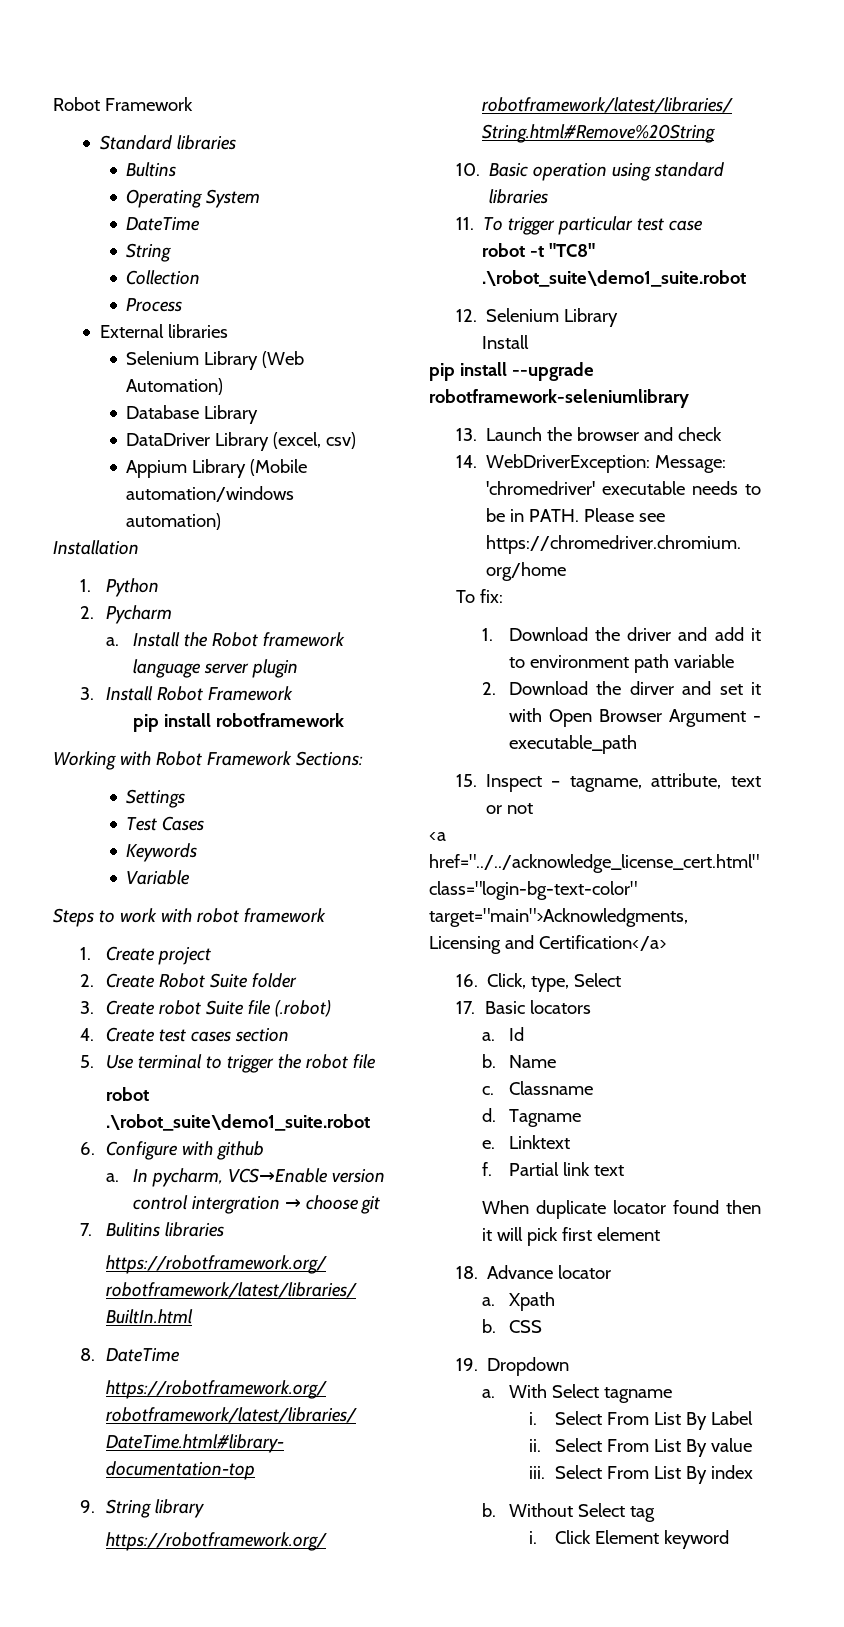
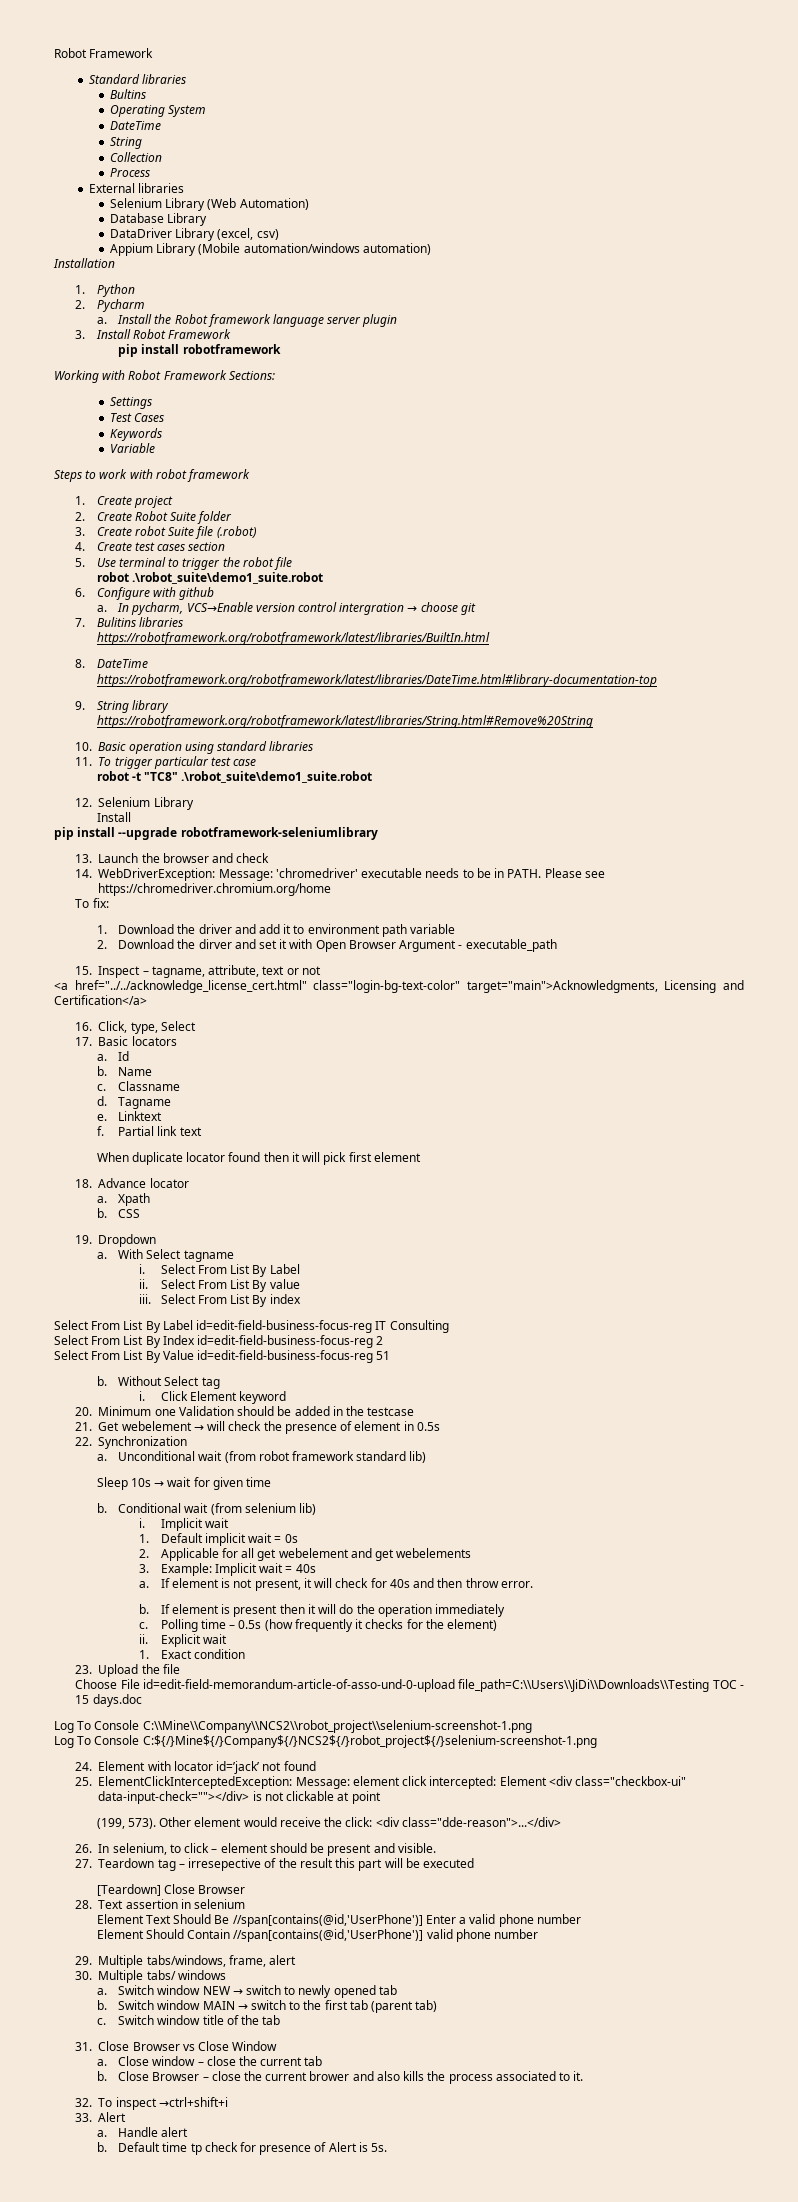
+ Select From List By Label id=edit-field-business-focus-reg IT Consulting
+ Select From List By Index id=edit-field-business-focus-reg 2
+ Select From List By Value id=edit-field-business-focus-reg 51
+ 20. Minimum one Validation should be added in the testcase
+ 21. Get webelement → will check the presence of element in 0.5s
+ 22. Synchronization
+ a. Unconditional wait (from robot framework standard lib)
+ Sleep 10s → wait for given time
+ b. Conditional wait (from selenium lib)
+ i. Implicit wait
+ 1. Default implicit wait = 0s
+ 2. Applicable for all get webelement and get webelements
+ 3. Example: Implicit wait = 40s
+ a. If element is not present, it will check for 40s and then throw error.
+ b. If element is present then it will do the operation immediately
+ c. Polling time – 0.5s (how frequently it checks for the element)
+ ii. Explicit wait
+ 1. Exact condition
+ 23. Upload the file
+ Choose File id=edit-field-memorandum-article-of-asso-und-0-upload file_path=C:\\Users\\JiDi\\Downloads\\Testing TOC - 15 days.doc
+ Log To Console C:\\Mine\\Company\\NCS2\\robot_project\\selenium-screenshot-1.png
+ Log To Console C:${/}Mine${/}Company${/}NCS2${/}robot_project${/}selenium-screenshot-1.png
+ 24. Element with locator id=’jack’ not found
+ 25. ElementClickInterceptedException: Message: element click intercepted: Element <div class="checkbox-ui" data-input-check=""></div> is not clickable at point
+ (199, 573). Other element would receive the click: <div class="dde-reason">...</div>
+ 26. In selenium, to click – element should be present and visible.
+ 27. Teardown tag – irresepective of the result this part will be executed
+ [Teardown] Close Browser
+ 28. Text assertion in selenium
+ Element Text Should Be //span[contains(@id,'UserPhone')] Enter a valid phone number
+ Element Should Contain //span[contains(@id,'UserPhone')] valid phone number
+ 29. Multiple tabs/windows, frame, alert
+ 30. Multiple tabs/ windows
+ a. Switch window NEW → switch to newly opened tab
+ b. Switch window MAIN → switch to the first tab (parent tab)
+ c. Switch window title of the tab
+ 31. Close Browser vs Close Window
+ a. Close window – close the current tab
+ b. Close Browser – close the current brower and also kills the process associated to it.
+ 32. To inspect →ctrl+shift+i
+ 33. Alert
+ a. Handle alert
+ b. Default time tp check for presence of Alert is 5s.

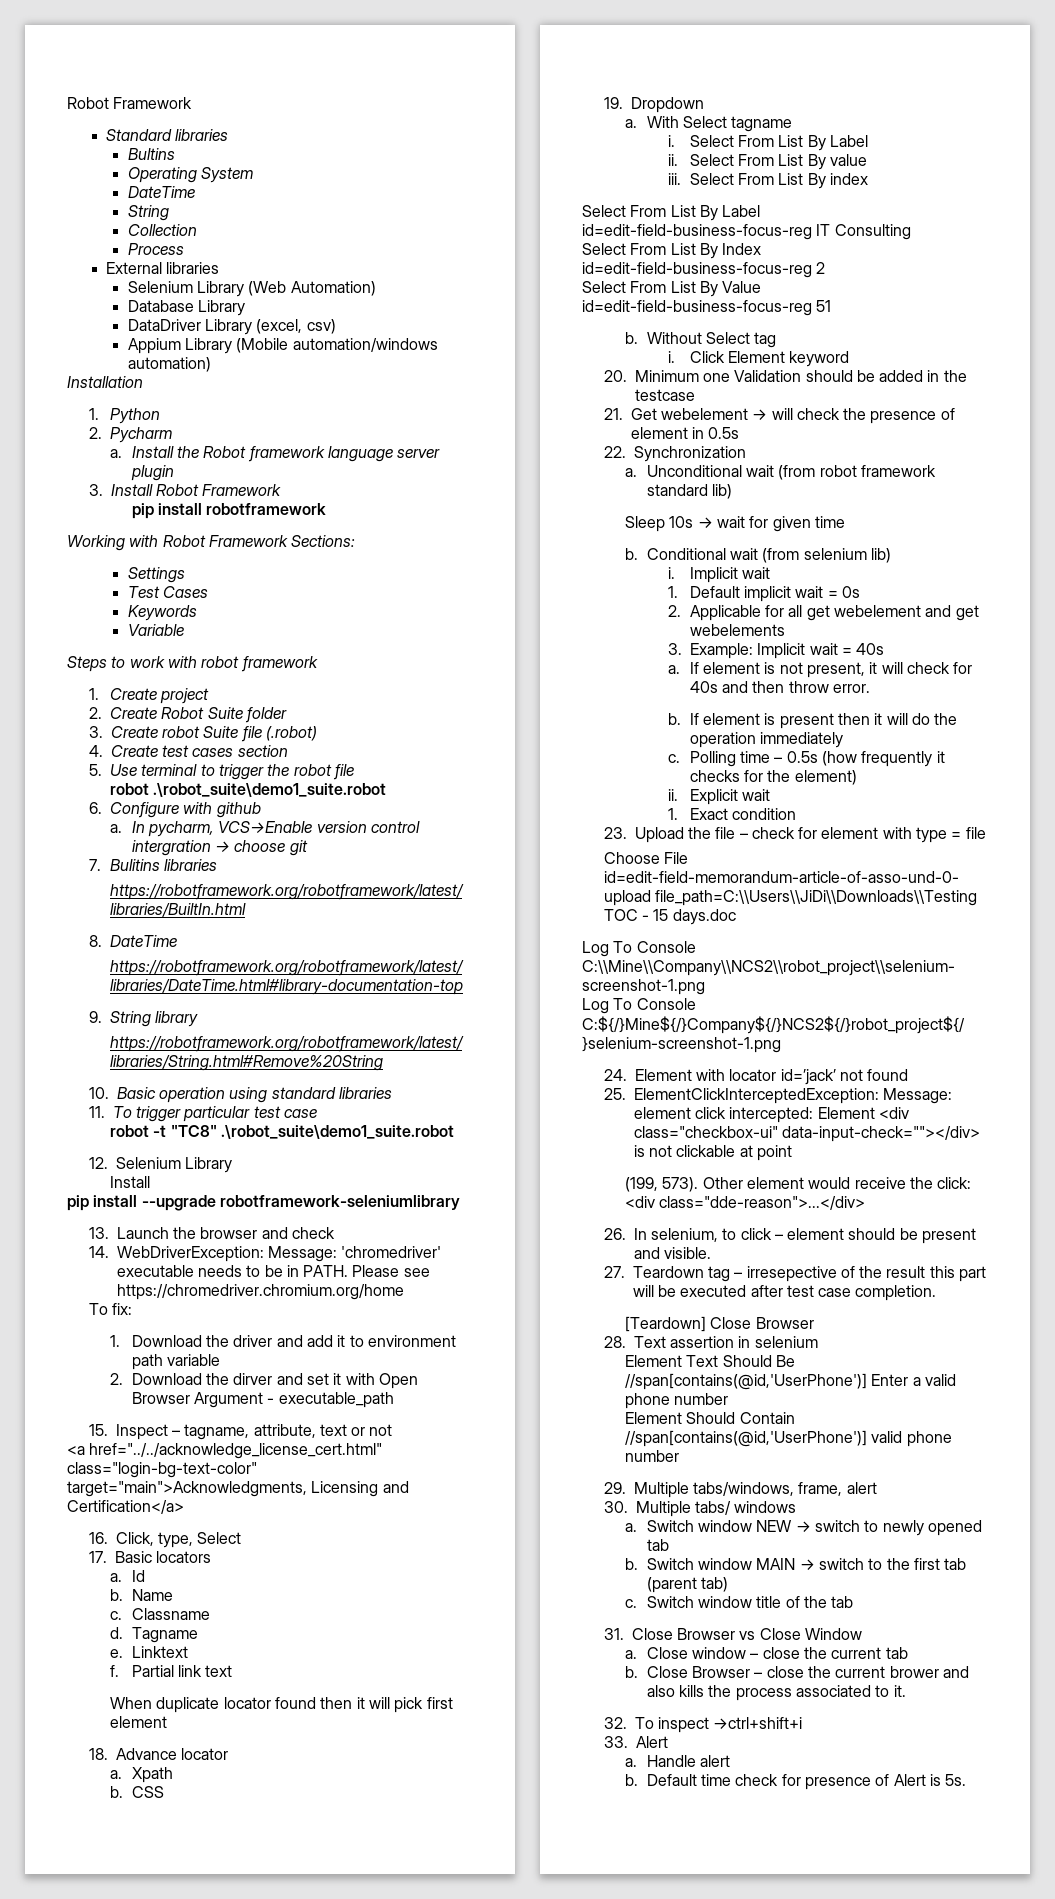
- 23. Upload the file
+ 23. Upload the file – check for element with type = file
- 27. Teardown tag – irresepective of the result this part will be executed
+ 27. Teardown tag – irresepective of the result this part will be executed after test case completion.
- Default time tp check for presence of Alert is 5s.
+ Default time check for presence of Alert is 5s.

